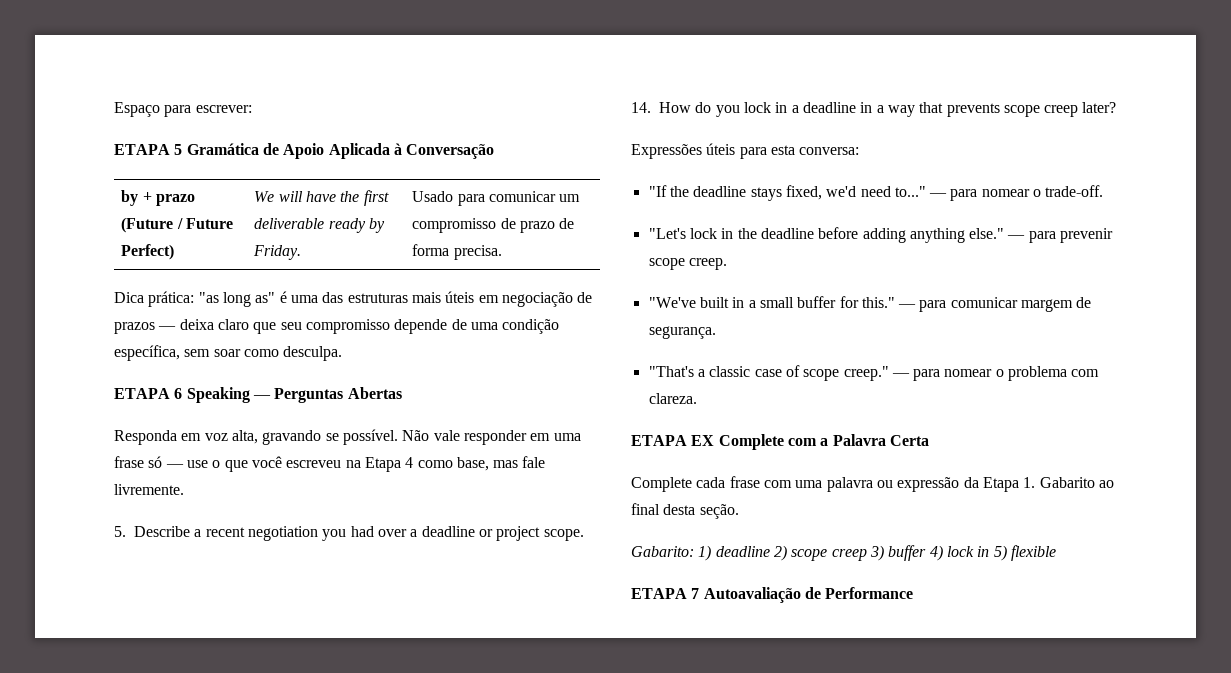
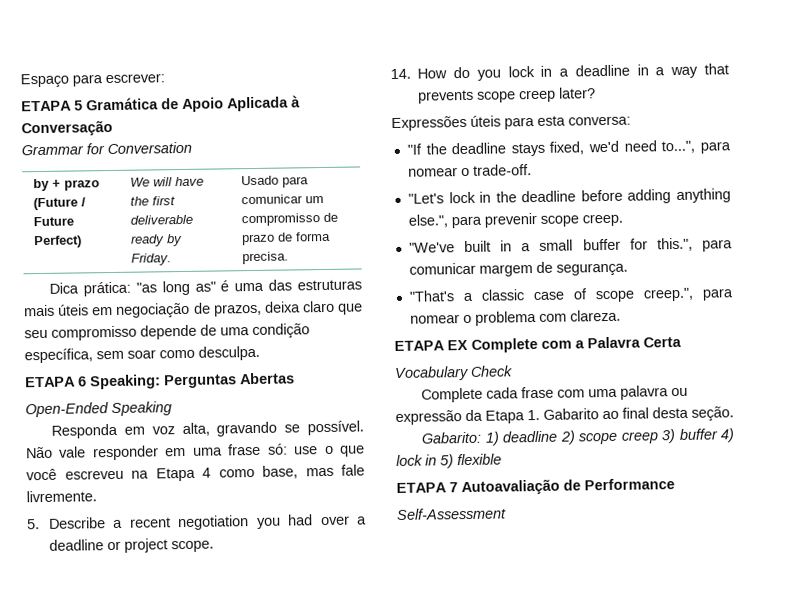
+ Grammar for Conversation
- Dica prática: "as long as" é uma das estruturas mais úteis em negociação de prazos — deixa claro que seu compromisso depende de uma condição específica, sem soar como desculpa.
+ Dica prática: "as long as" é uma das estruturas mais úteis em negociação de prazos, deixa claro que seu compromisso depende de uma condição específica, sem soar como desculpa.
- ETAPA 6 Speaking — Perguntas Abertas
+ ETAPA 6 Speaking: Perguntas Abertas
+ Open-Ended Speaking
- Não vale responder em uma frase só — use o que você escreveu na Etapa 4 como base, mas fale livremente.
+ Não vale responder em uma frase só: use o que você escreveu na Etapa 4 como base, mas fale livremente.
- "If the deadline stays fixed, we'd need to..." — para nomear o trade-off.
+ "If the deadline stays fixed, we'd need to...", para nomear o trade-off.
- "Let's lock in the deadline before adding anything else." — para prevenir scope creep.
+ "Let's lock in the deadline before adding anything else.", para prevenir scope creep.
- "We've built in a small buffer for this." — para comunicar margem de segurança.
+ "We've built in a small buffer for this.", para comunicar margem de segurança.
- "That's a classic case of scope creep." — para nomear o problema com clareza.
+ "That's a classic case of scope creep.", para nomear o problema com clareza.
+ Vocabulary Check
+ Self-Assessment

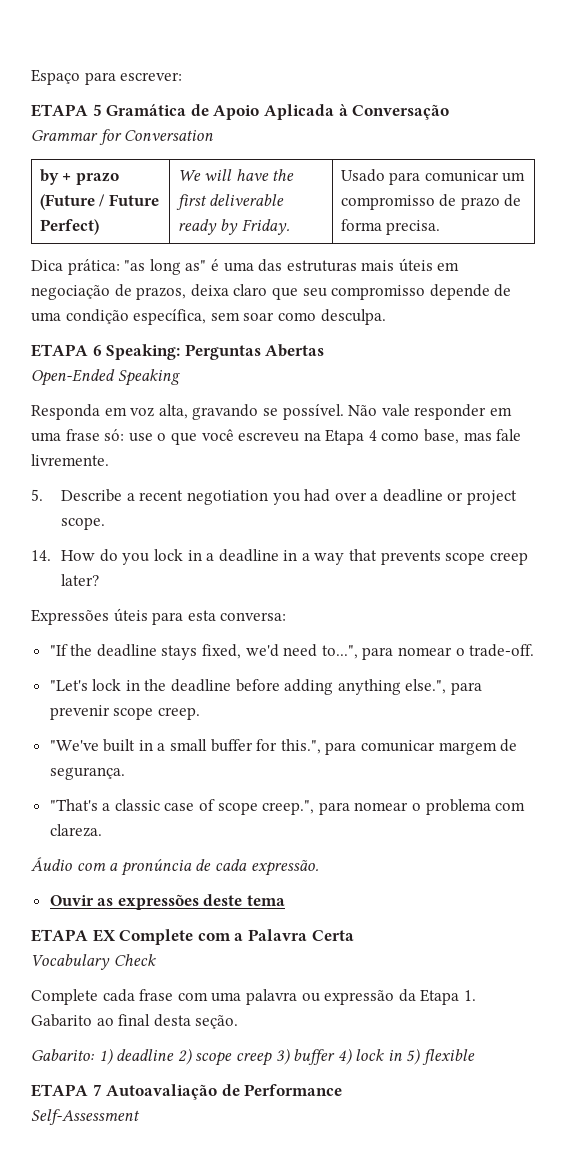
+ Áudio com a pronúncia de cada expressão.
+ Ouvir as expressões deste tema

